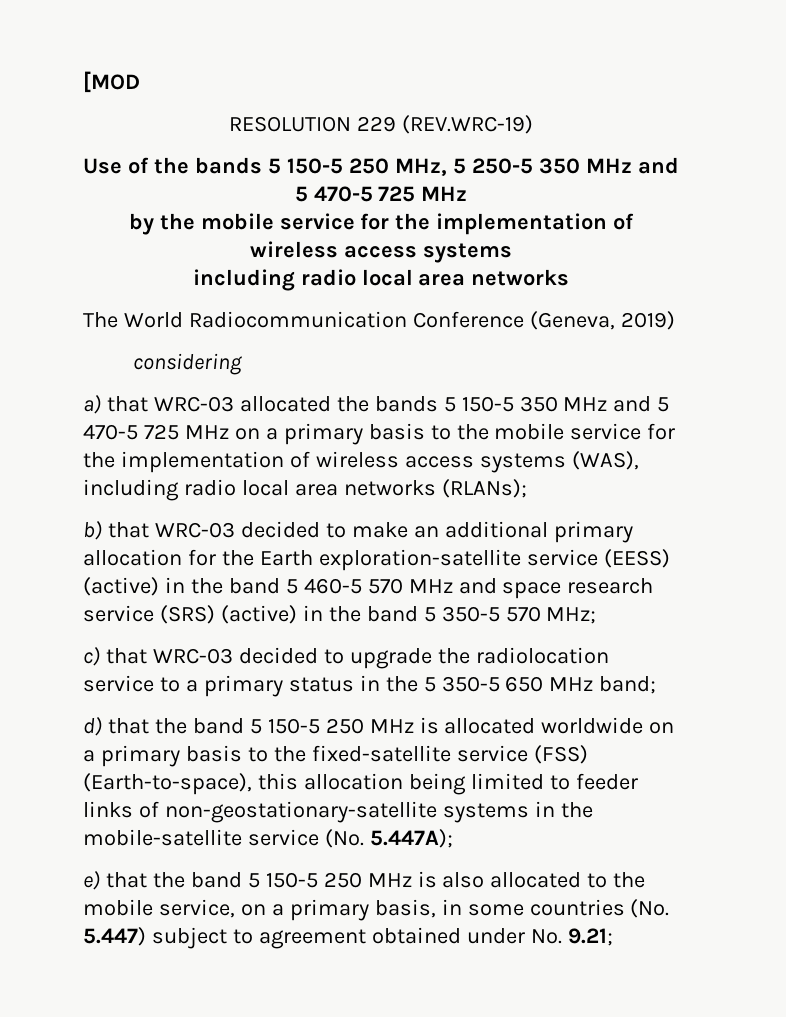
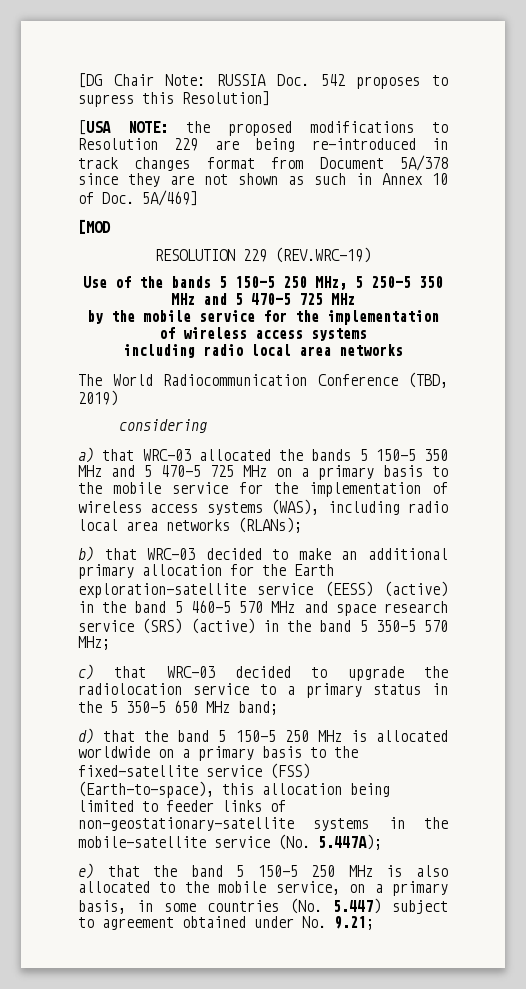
+ [DG Chair Note: RUSSIA Doc. 542 proposes to supress this Resolution]
+ [USA NOTE: the proposed modifications to Resolution 229 are being re-introduced in track changes format from Document 5A/378 since they are not shown as such in Annex 10 of Doc. 5A/469]
- The World Radiocommunication Conference (Geneva, 2019)
+ The World Radiocommunication Conference (TBD, 2019)

